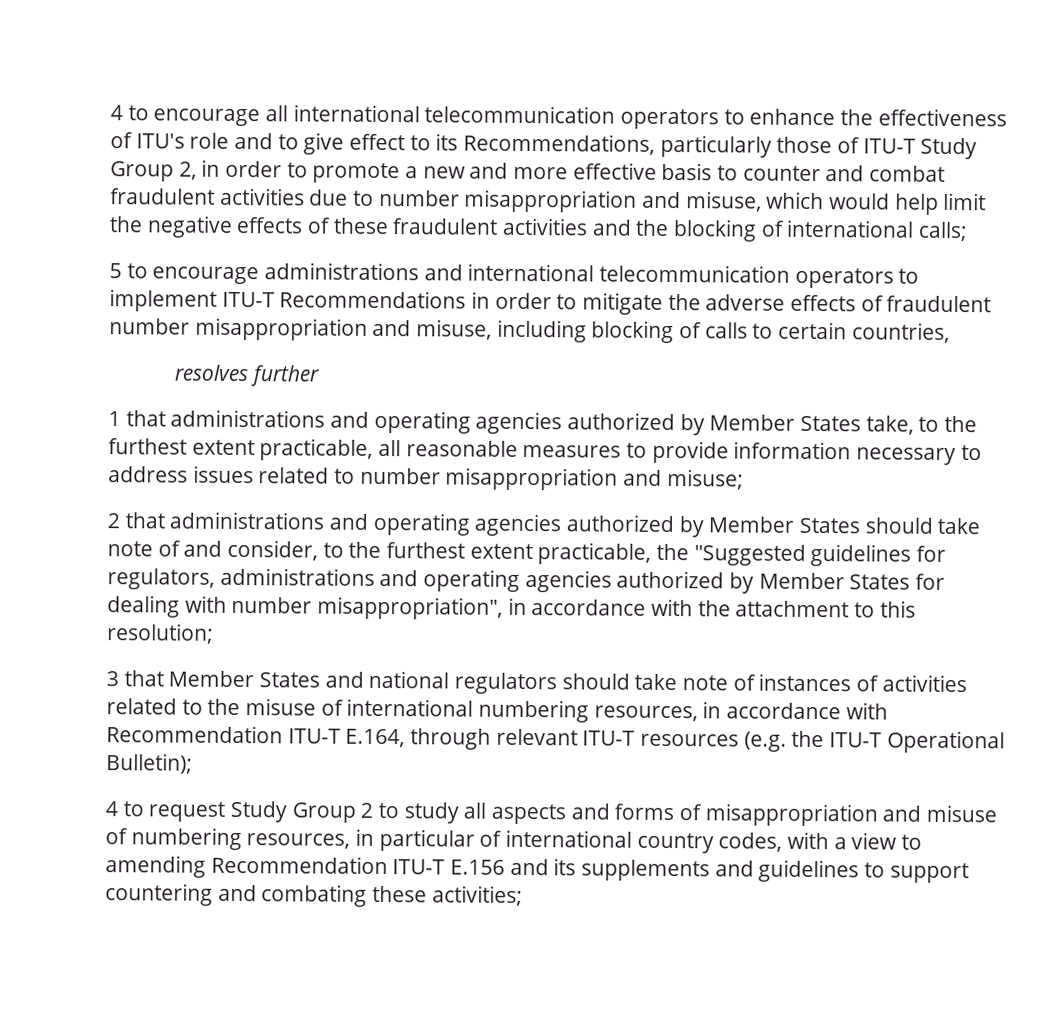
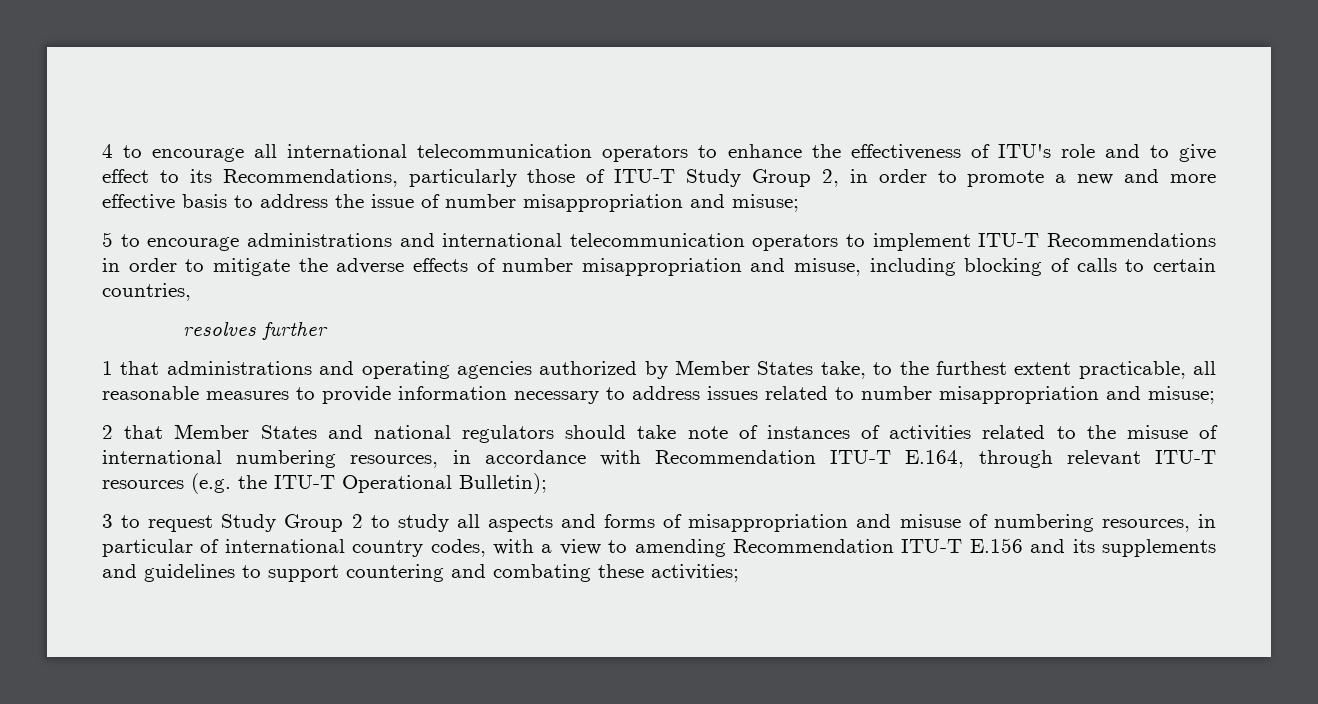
- 4 to encourage all international telecommunication operators to enhance the effectiveness of ITU's role and to give effect to its Recommendations, particularly those of ITU-T Study Group 2, in order to promote a new and more effective basis to counter and combat fraudulent activities due to number misappropriation and misuse, which would help limit the negative effects of these fraudulent activities and the blocking of international calls;
+ 4 to encourage all international telecommunication operators to enhance the effectiveness of ITU's role and to give effect to its Recommendations, particularly those of ITU-T Study Group 2, in order to promote a new and more effective basis to address the issue of number misappropriation and misuse;
- 5 to encourage administrations and international telecommunication operators to implement ITU-T Recommendations in order to mitigate the adverse effects of fraudulent number misappropriation and misuse, including blocking of calls to certain countries,
+ 5 to encourage administrations and international telecommunication operators to implement ITU-T Recommendations in order to mitigate the adverse effects of number misappropriation and misuse, including blocking of calls to certain countries,
- 2 that administrations and operating agencies authorized by Member States should take note of and consider, to the furthest extent practicable, the "Suggested guidelines for regulators, administrations and operating agencies authorized by Member States for dealing with number misappropriation", in accordance with the attachment to this resolution;
- 3 that Member States and national regulators should take note of instances of activities related to the misuse of international numbering resources, in accordance with Recommendation ITU-T E.164, through relevant ITU-T resources (e.g. the ITU-T Operational Bulletin);
+ 2 that Member States and national regulators should take note of instances of activities related to the misuse of international numbering resources, in accordance with Recommendation ITU-T E.164, through relevant ITU-T resources (e.g. the ITU-T Operational Bulletin);
- 4 to request Study Group 2 to study all aspects and forms of misappropriation and misuse of numbering resources, in particular of international country codes, with a view to amending Recommendation ITU-T E.156 and its supplements and guidelines to support countering and combating these activities;
+ 3 to request Study Group 2 to study all aspects and forms of misappropriation and misuse of numbering resources, in particular of international country codes, with a view to amending Recommendation ITU-T E.156 and its supplements and guidelines to support countering and combating these activities;

